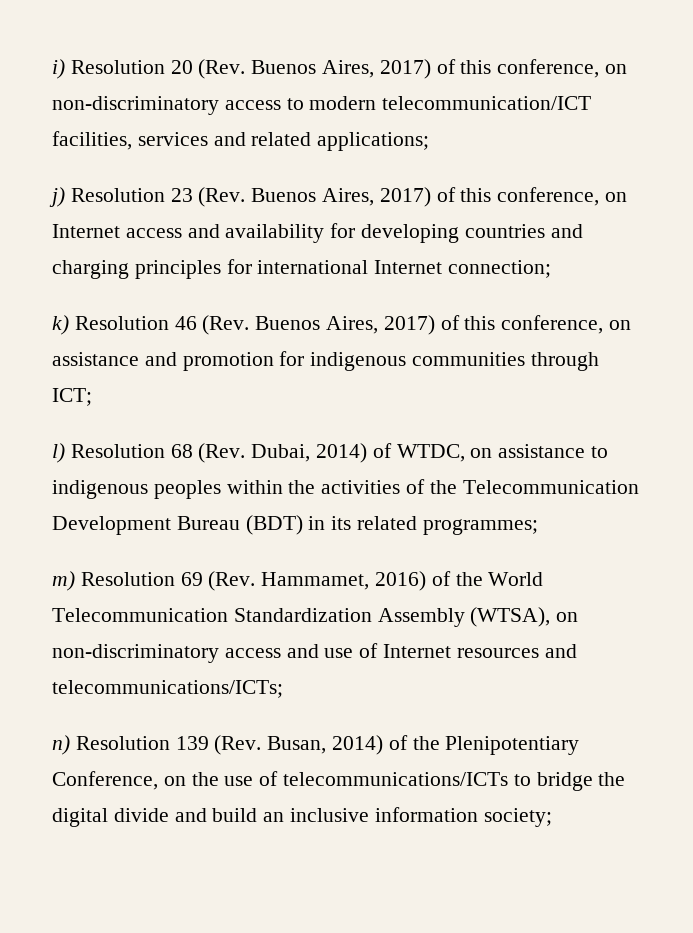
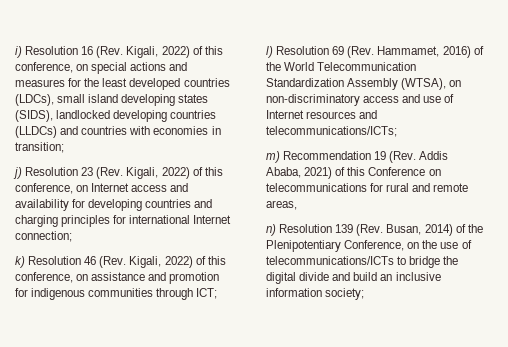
- i) Resolution 20 (Rev. Buenos Aires, 2017) of this conference, on non-discriminatory access to modern telecommunication/ICT facilities, services and related applications;
+ i) Resolution 16 (Rev. Kigali, 2022) of this conference, on special actions and measures for the least developed countries (LDCs), small island developing states (SIDS), landlocked developing countries (LLDCs) and countries with economies in transition;
- j) Resolution 23 (Rev. Buenos Aires, 2017) of this conference, on Internet access and availability for developing countries and charging principles for international Internet connection;
+ j) Resolution 23 (Rev. Kigali, 2022) of this conference, on Internet access and availability for developing countries and charging principles for international Internet connection;
- k) Resolution 46 (Rev. Buenos Aires, 2017) of this conference, on assistance and promotion for indigenous communities through ICT;
+ k) Resolution 46 (Rev. Kigali, 2022) of this conference, on assistance and promotion for indigenous communities through ICT;
- l) Resolution 68 (Rev. Dubai, 2014) of WTDC, on assistance to indigenous peoples within the activities of the Telecommunication Development Bureau (BDT) in its related programmes;
- m) Resolution 69 (Rev. Hammamet, 2016) of the World Telecommunication Standardization Assembly (WTSA), on non-discriminatory access and use of Internet resources and telecommunications/ICTs;
+ l) Resolution 69 (Rev. Hammamet, 2016) of the World Telecommunication Standardization Assembly (WTSA), on non-discriminatory access and use of Internet resources and telecommunications/ICTs;
+ m) Recommendation 19 (Rev. Addis Ababa, 2021) of this Conference on telecommunications for rural and remote areas,

